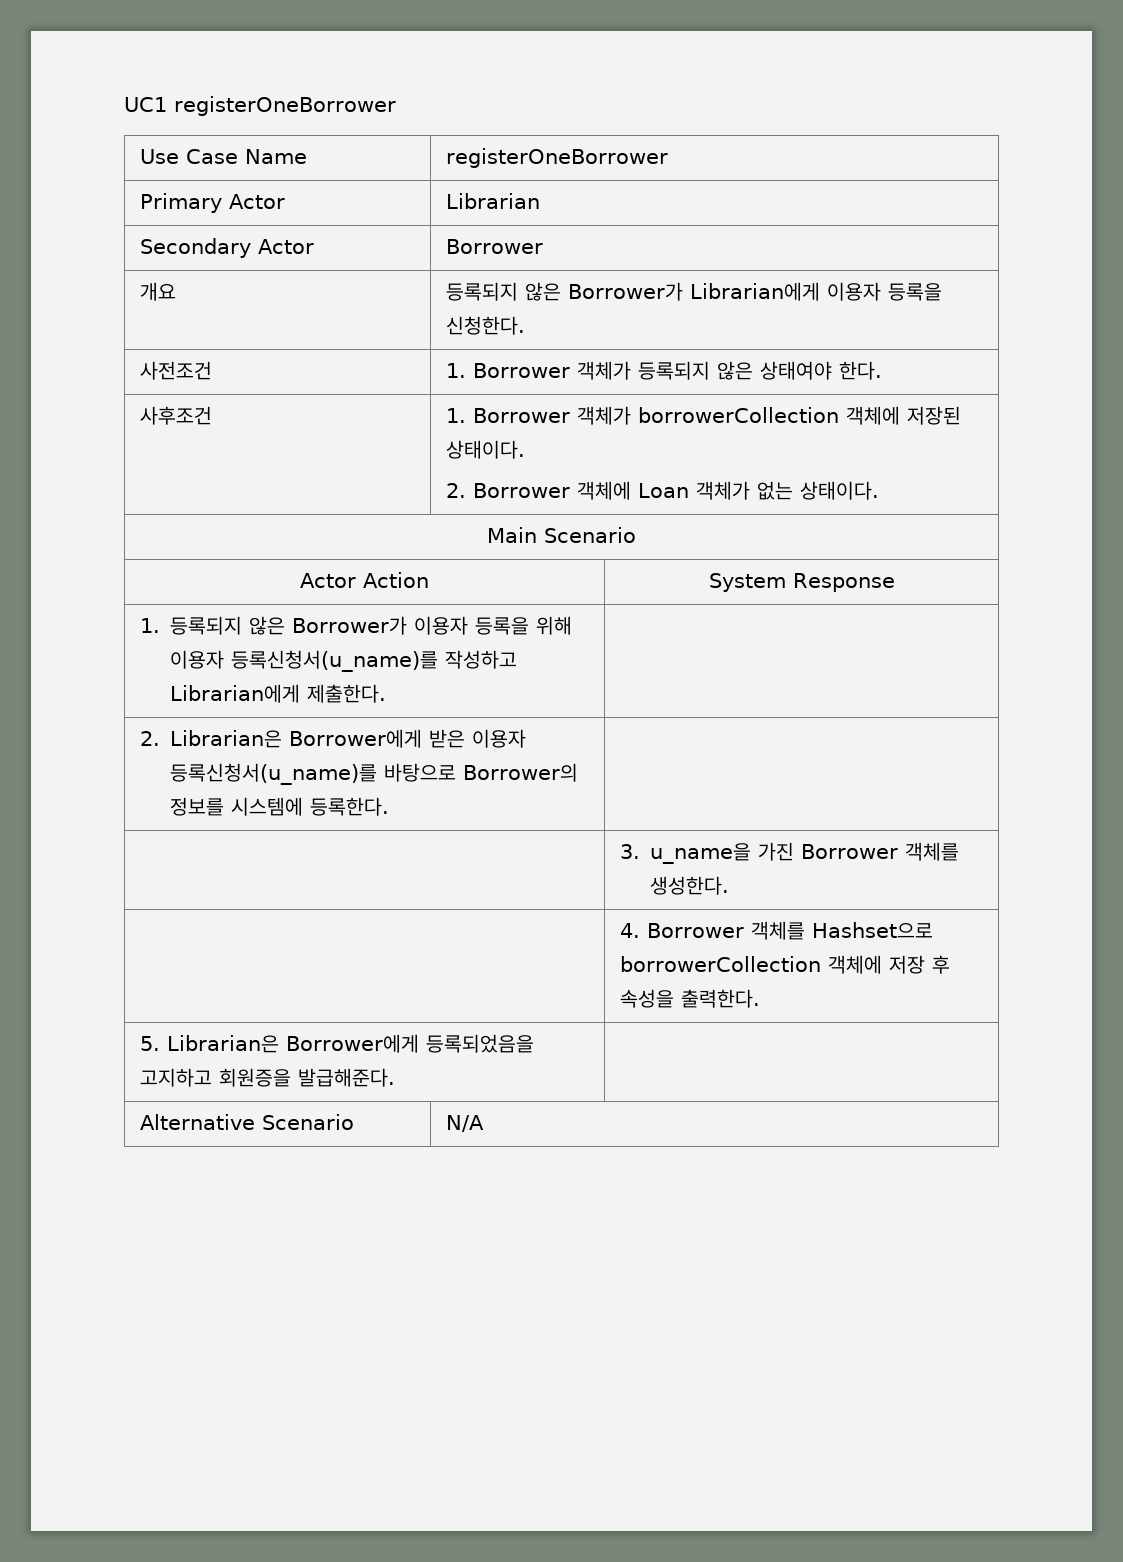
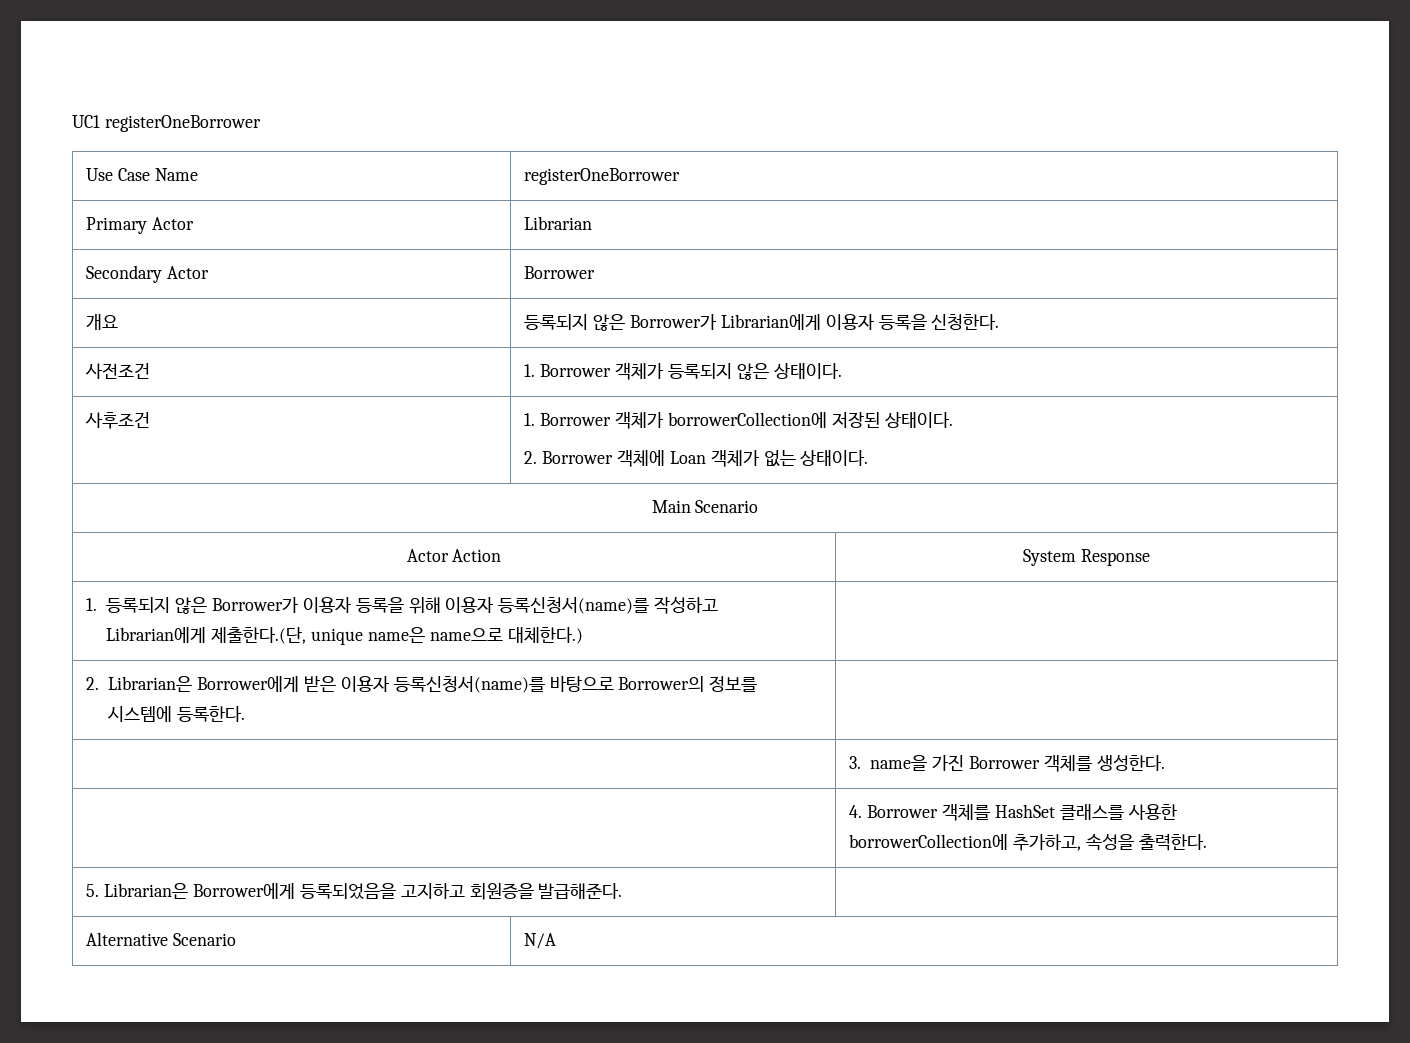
- 사전조건 | 1. Borrower 객체가 등록되지 않은 상태여야 한다.
+ 사전조건 | 1. Borrower 객체가 등록되지 않은 상태이다.
- 사후조건 | 1. Borrower 객체가 borrowerCollection 객체에 저장된 상태이다.
+ 사후조건 | 1. Borrower 객체가 borrowerCollection에 저장된 상태이다.
- 1. 등록되지 않은 Borrower가 이용자 등록을 위해 이용자 등록신청서(u_name)를 작성하고 Librarian에게 제출한다. |
+ 1. 등록되지 않은 Borrower가 이용자 등록을 위해 이용자 등록신청서(name)를 작성하고 Librarian에게 제출한다.(단, unique name은 name으로 대체한다.) |
- 2. Librarian은 Borrower에게 받은 이용자 등록신청서(u_name)를 바탕으로 Borrower의 정보를 시스템에 등록한다. |
+ 2. Librarian은 Borrower에게 받은 이용자 등록신청서(name)를 바탕으로 Borrower의 정보를 시스템에 등록한다. |
- | 3. u_name을 가진 Borrower 객체를 생성한다.
+ | 3. name을 가진 Borrower 객체를 생성한다.
- | 4. Borrower 객체를 Hashset으로 borrowerCollection 객체에 저장 후 속성을 출력한다.
+ | 4. Borrower 객체를 HashSet 클래스를 사용한 borrowerCollection에 추가하고, 속성을 출력한다.

